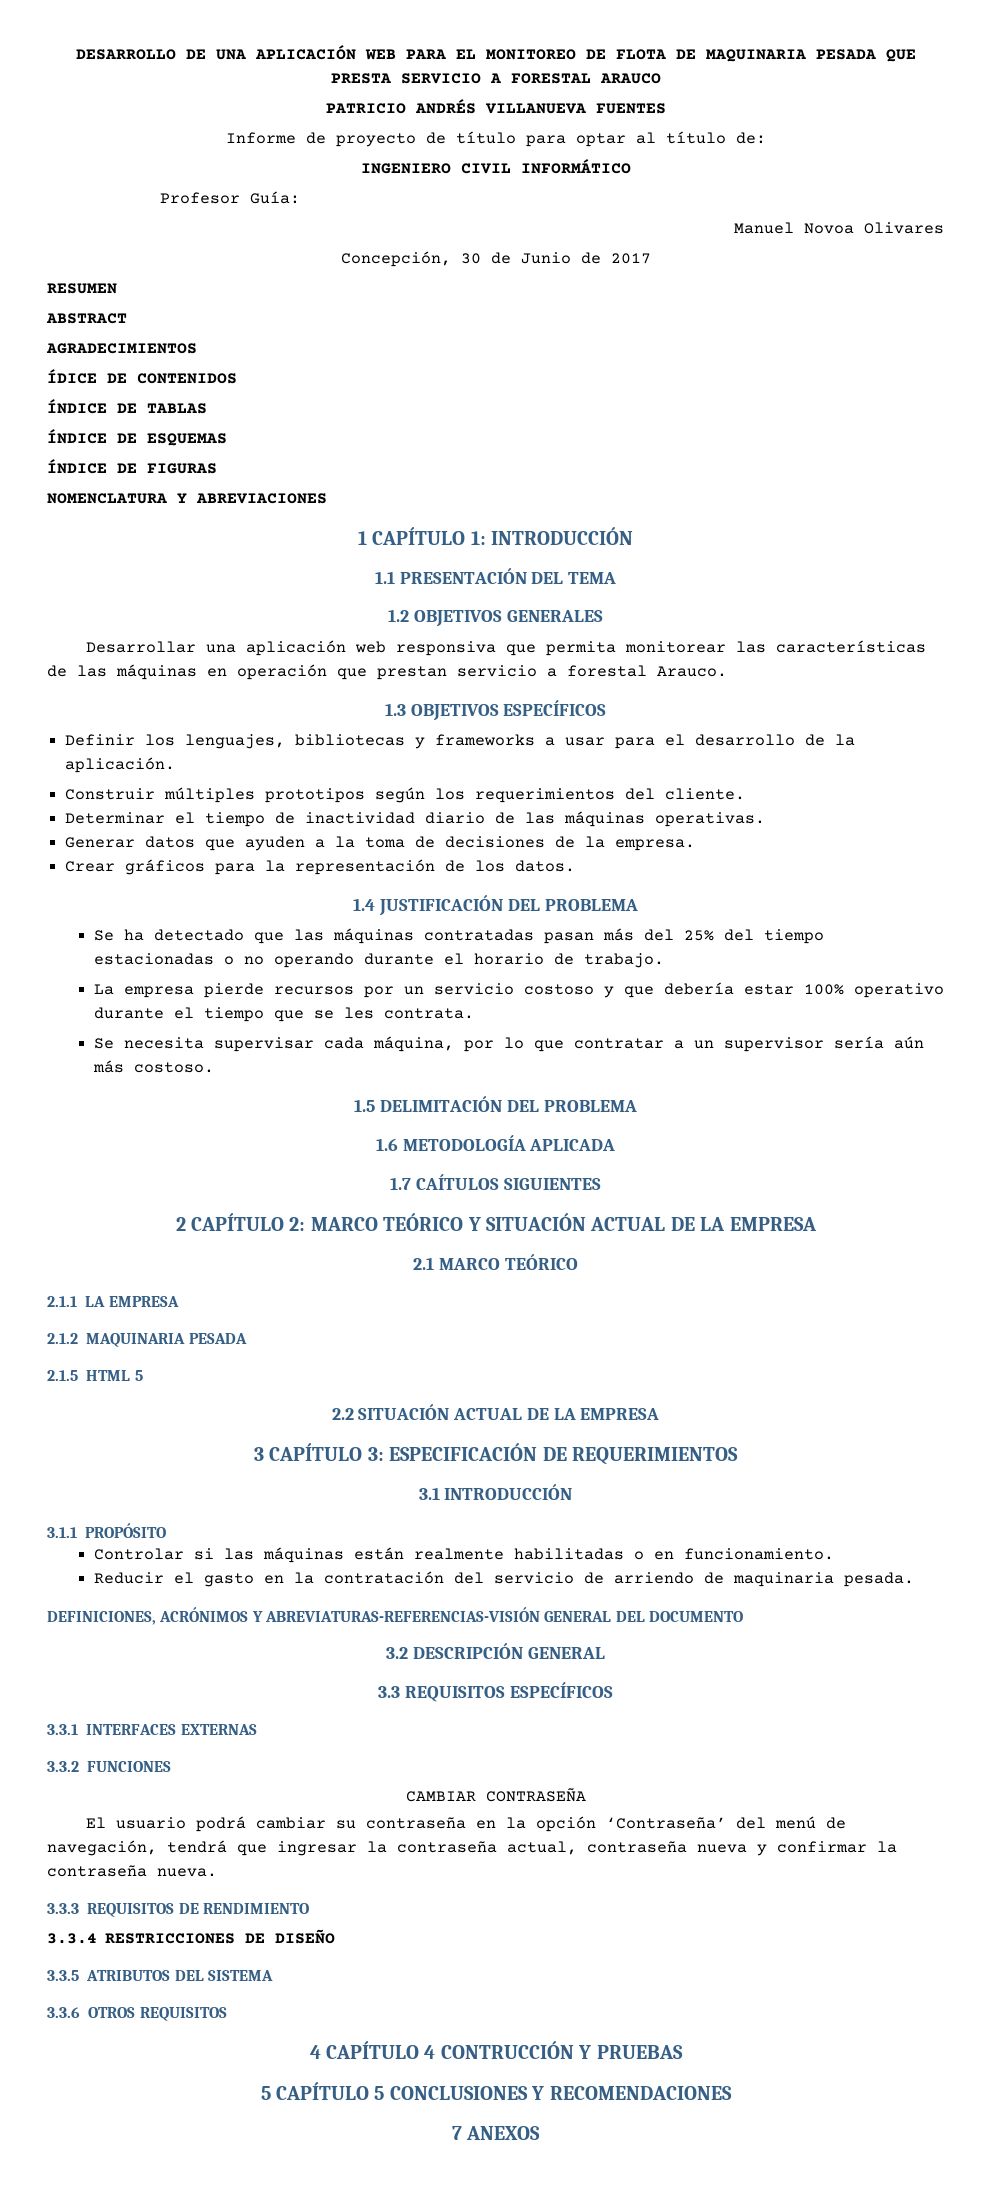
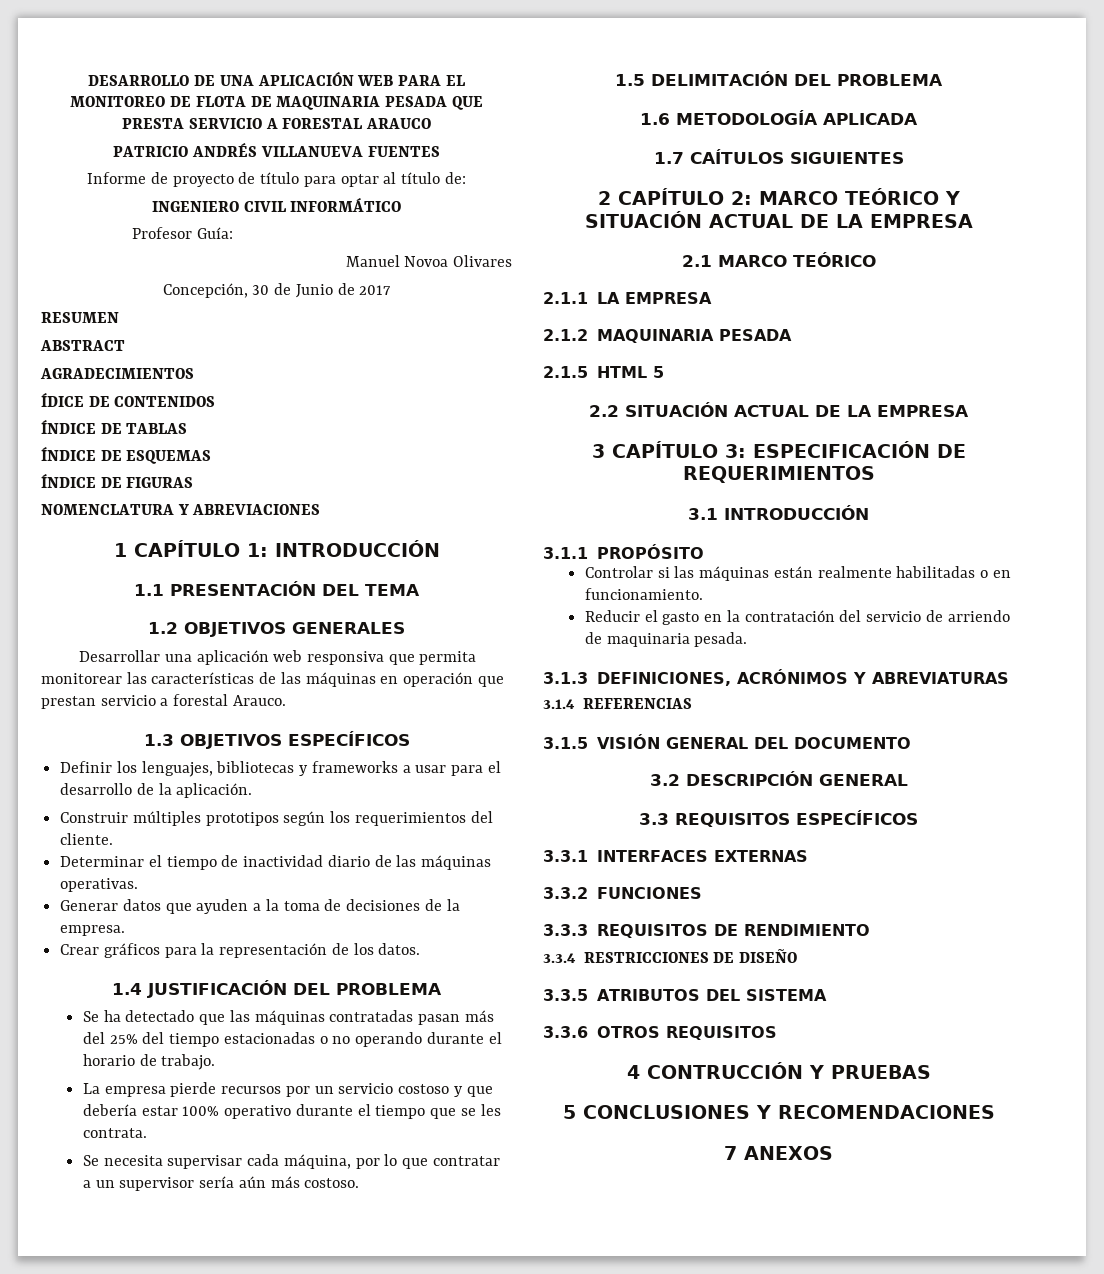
- DEFINICIONES, ACRÓNIMOS Y ABREVIATURAS-REFERENCIAS-VISIÓN GENERAL DEL DOCUMENTO
+ 3.1.3 DEFINICIONES, ACRÓNIMOS Y ABREVIATURAS
+ 3.1.4 REFERENCIAS
+ 3.1.5 VISIÓN GENERAL DEL DOCUMENTO
- CAMBIAR CONTRASEÑA
- El usuario podrá cambiar su contraseña en la opción ‘Contraseña’ del menú de navegación, tendrá que ingresar la contraseña actual, contraseña nueva y confirmar la contraseña nueva.
- 4 CAPÍTULO 4 CONTRUCCIÓN Y PRUEBAS
+ 4 CONTRUCCIÓN Y PRUEBAS
- 5 CAPÍTULO 5 CONCLUSIONES Y RECOMENDACIONES
+ 5 CONCLUSIONES Y RECOMENDACIONES

